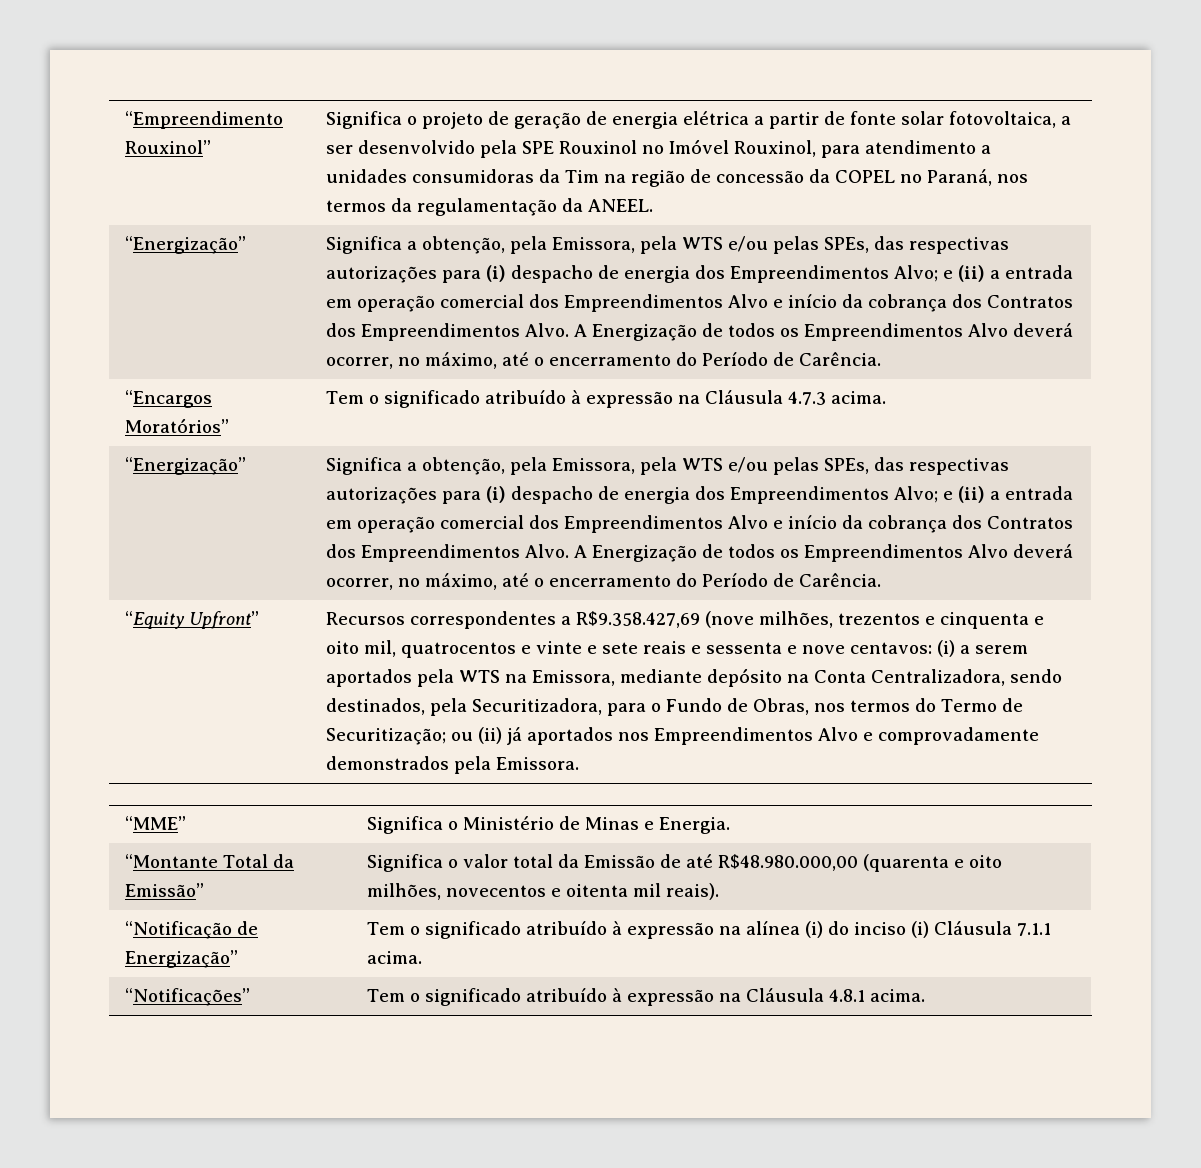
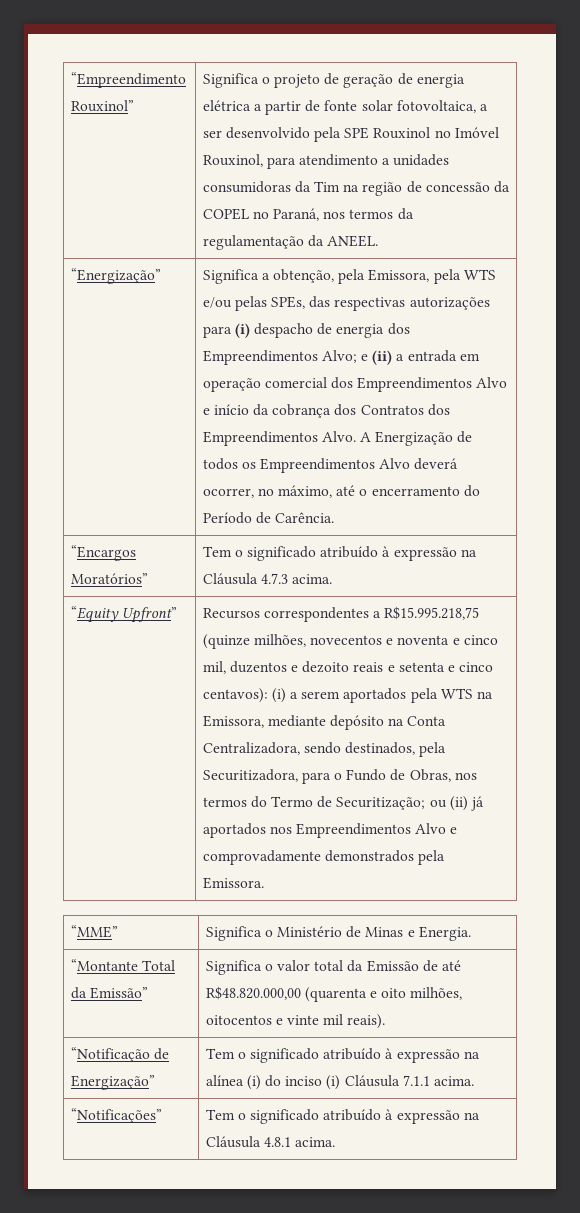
  “Encargos Moratórios” | Tem o significado atribuído à expressão na Cláusula 4.7.3 acima.
- “Energização” | Significa a obtenção, pela Emissora, pela WTS e/ou pelas SPEs, das respectivas autorizações para (i) despacho de energia dos Empreendimentos Alvo; e (ii) a entrada em operação comercial dos Empreendimentos Alvo e início da cobrança dos Contratos dos Empreendimentos Alvo. A Energização de todos os Empreendimentos Alvo deverá ocorrer, no máximo, até o encerramento do Período de Carência.
- Recursos correspondentes a R$9.358.427,69 (nove milhões, trezentos e cinquenta e oito mil, quatrocentos e vinte e sete reais e sessenta e nove centavos: (i) a serem aportados pela WTS na Emissora, mediante depósito na Conta Centralizadora, sendo destinados, pela Securitizadora, para o Fundo de Obras, nos termos do Termo de Securitização; ou (ii) já aportados nos Empreendimentos Alvo e comprovadamente demonstrados pela Emissora.
+ Recursos correspondentes a R$15.995.218,75 (quinze milhões, novecentos e noventa e cinco mil, duzentos e dezoito reais e setenta e cinco centavos): (i) a serem aportados pela WTS na Emissora, mediante depósito na Conta Centralizadora, sendo destinados, pela Securitizadora, para o Fundo de Obras, nos termos do Termo de Securitização; ou (ii) já aportados nos Empreendimentos Alvo e comprovadamente demonstrados pela Emissora.
- “Montante Total da Emissão” | Significa o valor total da Emissão de até R$48.980.000,00 (quarenta e oito milhões, novecentos e oitenta mil reais).
+ “Montante Total da Emissão” | Significa o valor total da Emissão de até R$48.820.000,00 (quarenta e oito milhões, oitocentos e vinte mil reais).

